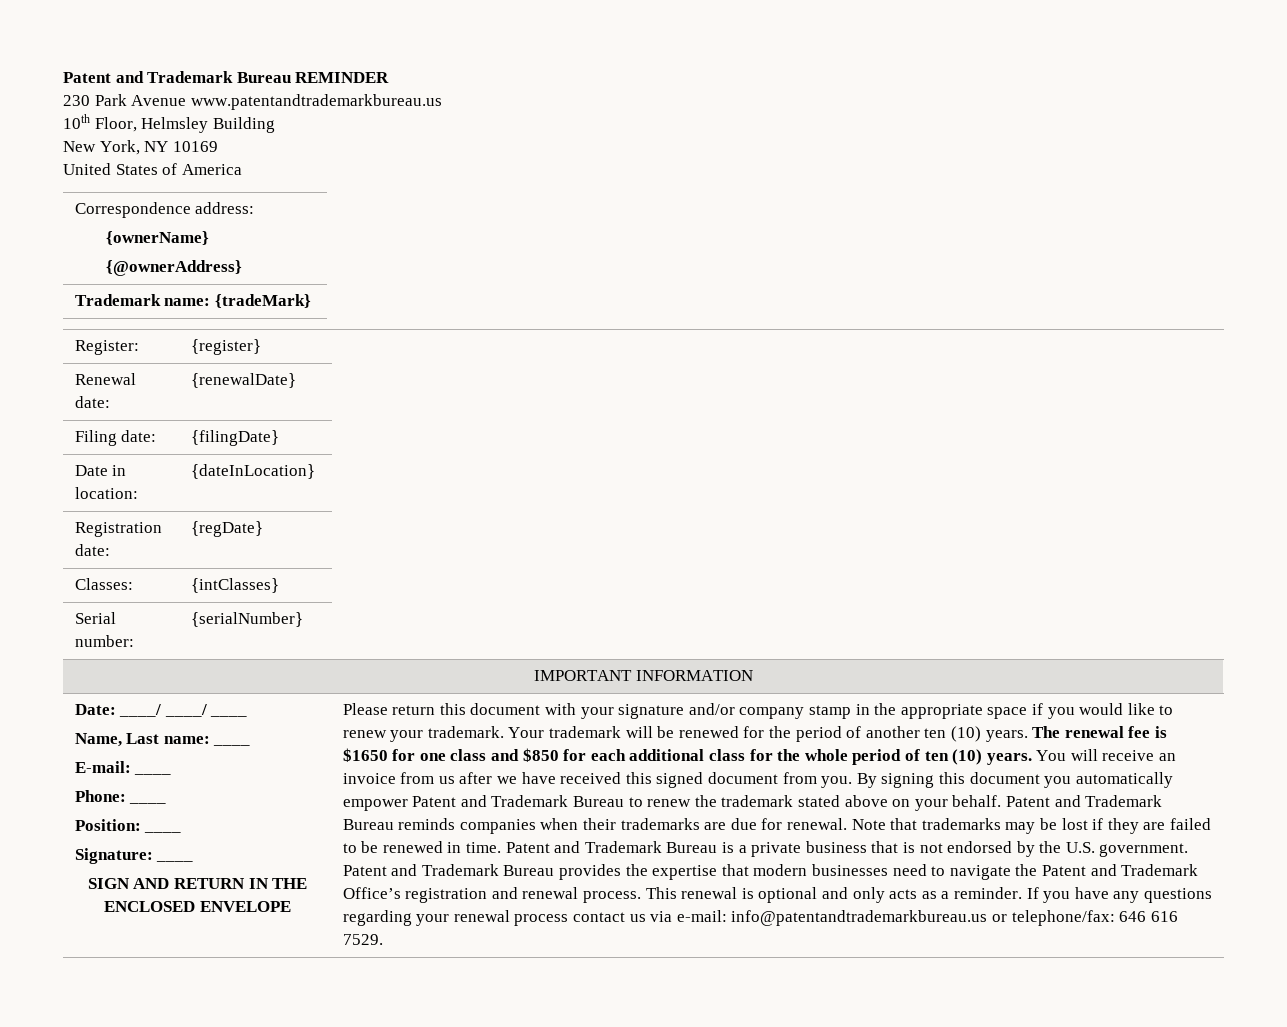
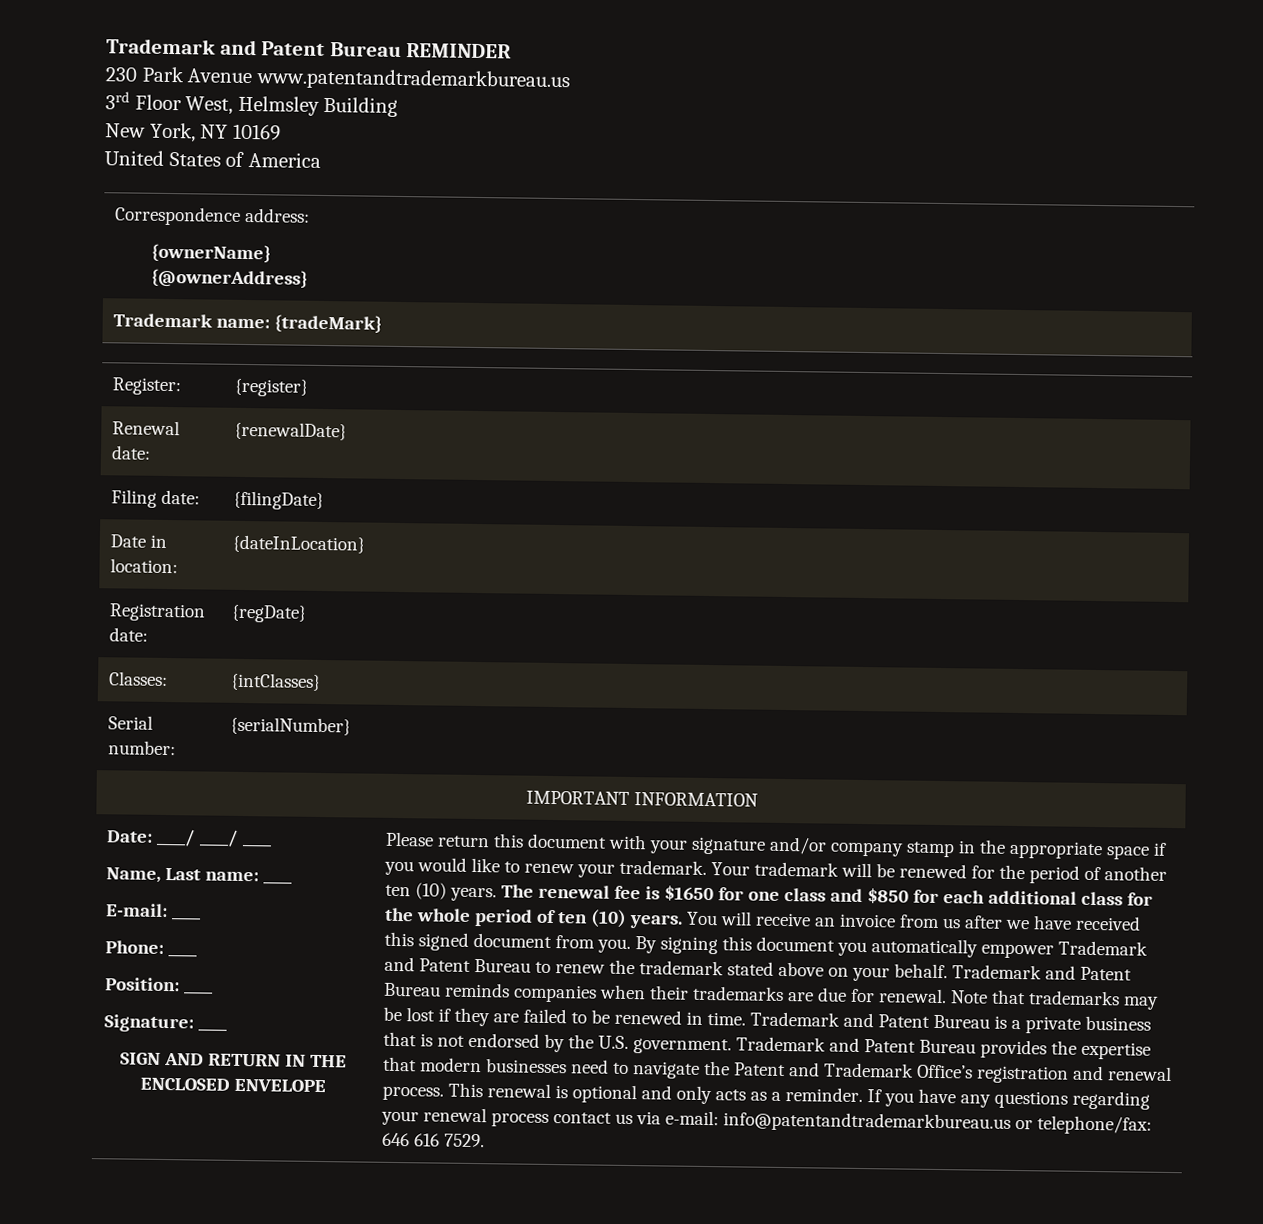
- Patent and Trademark Bureau REMINDER
+ Trademark and Patent Bureau REMINDER
- 10th Floor, Helmsley Building
+ 3rd Floor West, Helmsley Building
- By signing this document you automatically empower Patent and Trademark Bureau to renew the trademark stated above on your behalf.
+ By signing this document you automatically empower Trademark and Patent Bureau to renew the trademark stated above on your behalf.
- Patent and Trademark Bureau reminds companies when their trademarks are due for renewal.
+ Trademark and Patent Bureau reminds companies when their trademarks are due for renewal.
- Patent and Trademark Bureau is a private business that is not endorsed by the U.S. government.
+ Trademark and Patent Bureau is a private business that is not endorsed by the U.S. government.
- Patent and Trademark Bureau provides the expertise that modern businesses need to navigate the Patent and Trademark Office’s registration and renewal process.
+ Trademark and Patent Bureau provides the expertise that modern businesses need to navigate the Patent and Trademark Office’s registration and renewal process.

